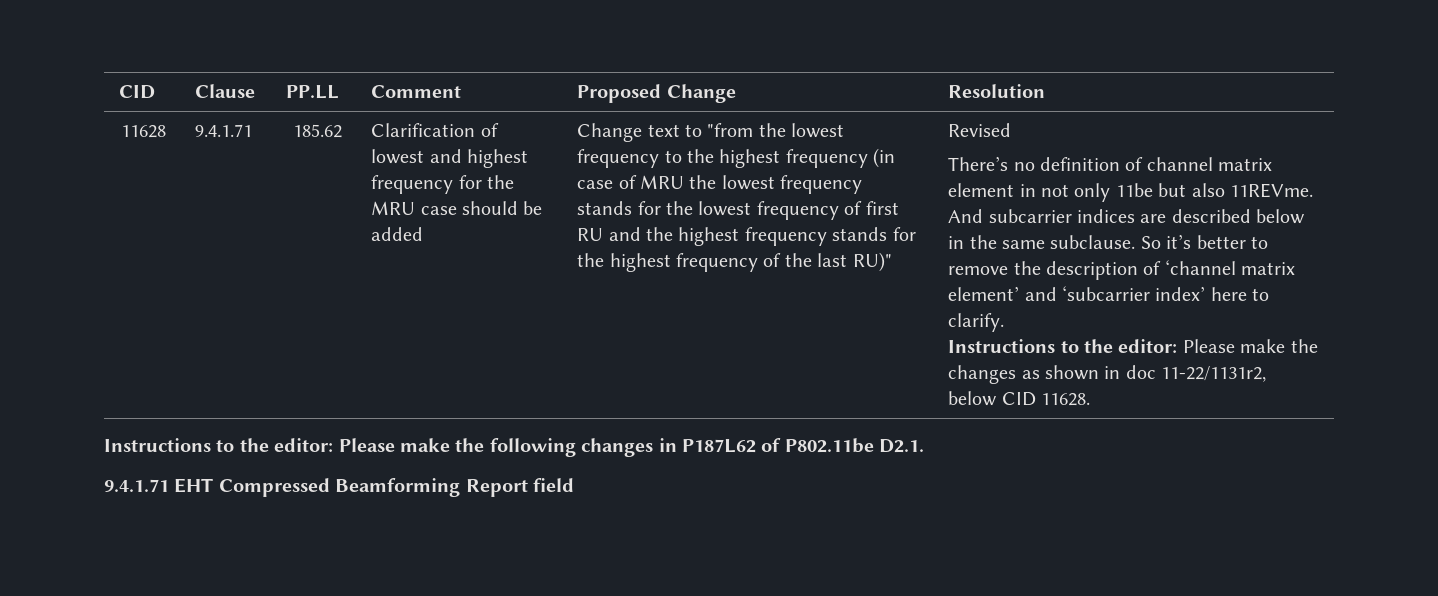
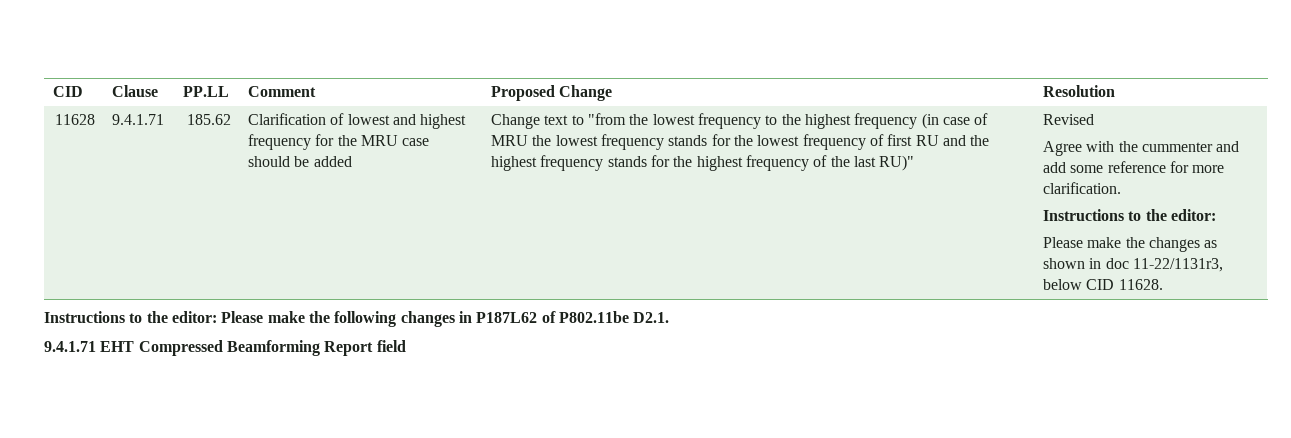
- There’s no definition of channel matrix element in not only 11be but also 11REVme. And subcarrier indices are described below in the same subclause. So it’s better to remove the description of ‘channel matrix element’ and ‘subcarrier index’ here to clarify.
- Instructions to the editor: Please make the changes as shown in doc 11-22/1131r2, below CID 11628.
+ Agree with the cummenter and add some reference for more clarification.
+ Instructions to the editor:
+ Please make the changes as shown in doc 11-22/1131r3, below CID 11628.

